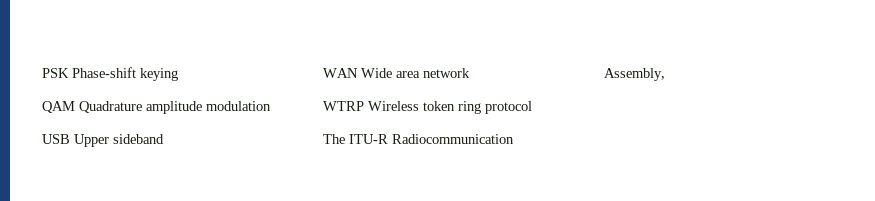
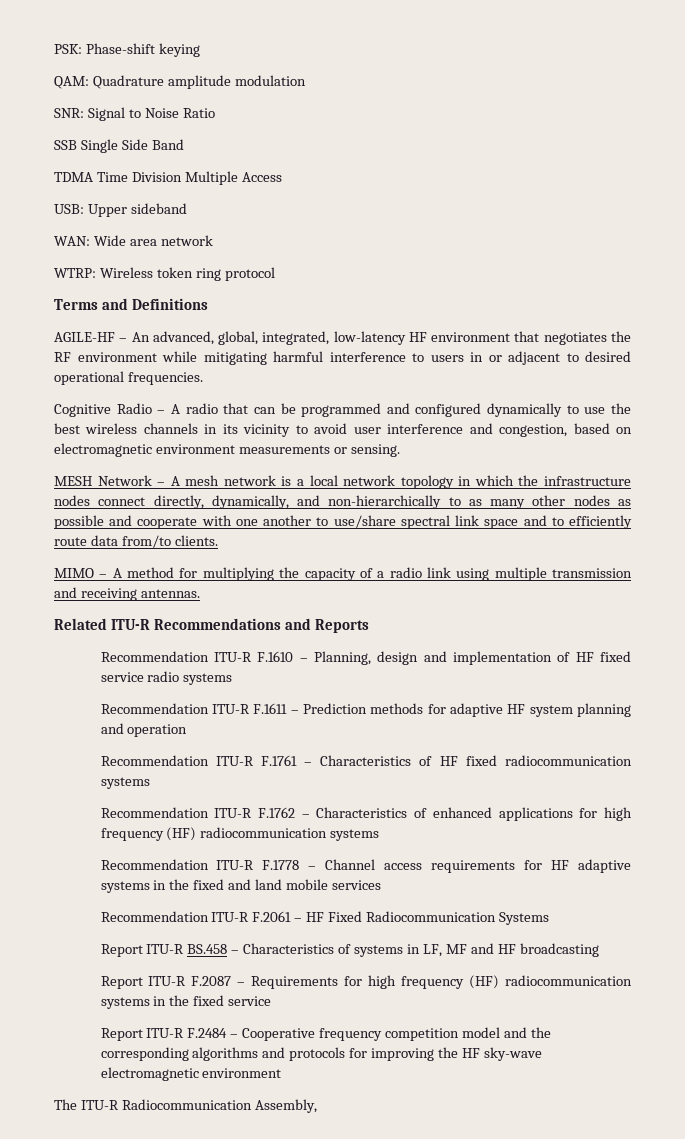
- PSK Phase-shift keying
+ PSK: Phase-shift keying
- QAM Quadrature amplitude modulation
+ QAM: Quadrature amplitude modulation
- USB Upper sideband
+ SNR: Signal to Noise Ratio
+ SSB Single Side Band
+ TDMA Time Division Multiple Access
+ USB: Upper sideband
- WAN Wide area network
+ WAN: Wide area network
- WTRP Wireless token ring protocol
+ WTRP: Wireless token ring protocol
+ Terms and Definitions
+ AGILE-HF – An advanced, global, integrated, low-latency HF environment that negotiates the RF environment while mitigating harmful interference to users in or adjacent to desired operational frequencies.
+ Cognitive Radio – A radio that can be programmed and configured dynamically to use the best wireless channels in its vicinity to avoid user interference and congestion, based on electromagnetic environment measurements or sensing.
+ MESH Network – A mesh network is a local network topology in which the infrastructure nodes connect directly, dynamically, and non-hierarchically to as many other nodes as possible and cooperate with one another to use/share spectral link space and to efficiently route data from/to clients.
+ MIMO – A method for multiplying the capacity of a radio link using multiple transmission and receiving antennas.
+ Related ITU-R Recommendations and Reports
+ Recommendation ITU-R F.1610 – Planning, design and implementation of HF fixed service radio systems
+ Recommendation ITU-R F.1611 – Prediction methods for adaptive HF system planning and operation
+ Recommendation ITU-R F.1761 – Characteristics of HF fixed radiocommunication systems
+ Recommendation ITU-R F.1762 – Characteristics of enhanced applications for high frequency (HF) radiocommunication systems
+ Recommendation ITU-R F.1778 – Channel access requirements for HF adaptive systems in the fixed and land mobile services
+ Recommendation ITU-R F.2061 – HF Fixed Radiocommunication Systems
+ Report ITU-R BS.458 – Characteristics of systems in LF, MF and HF broadcasting
+ Report ITU-R F.2087 – Requirements for high frequency (HF) radiocommunication systems in the fixed service
+ Report ITU-R F.2484 – Cooperative frequency competition model and the corresponding algorithms and protocols for improving the HF sky-wave electromagnetic environment

